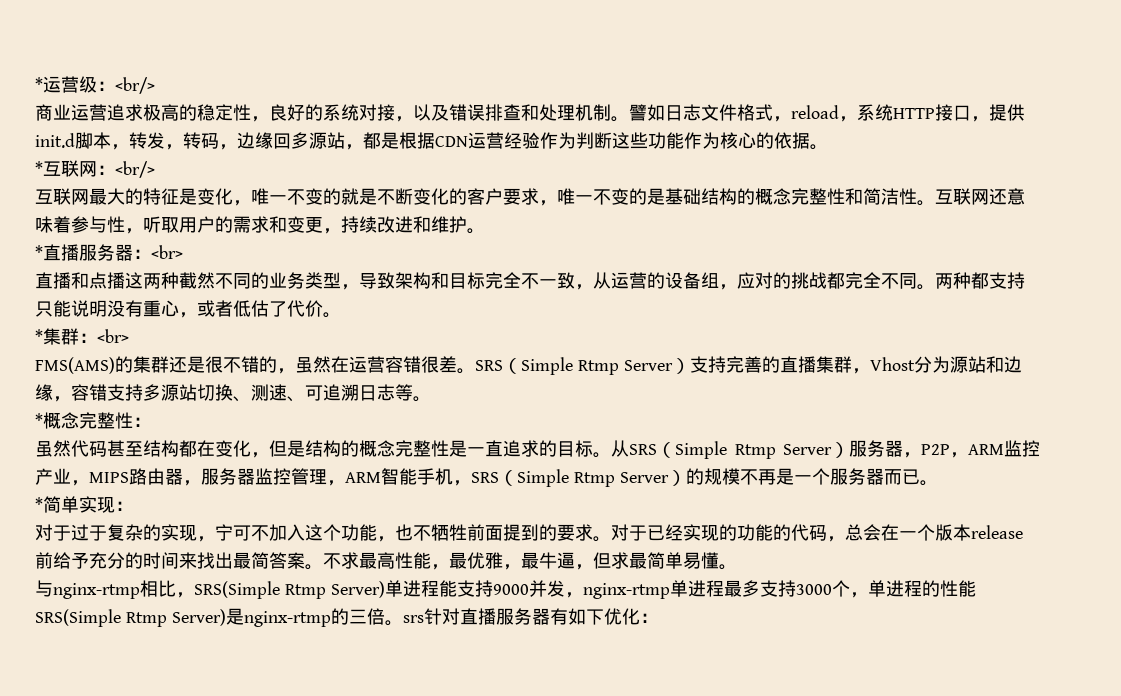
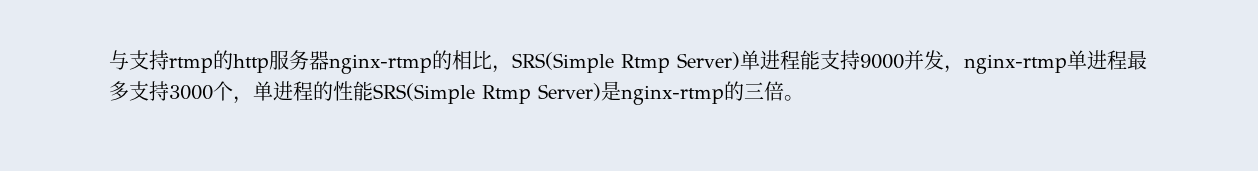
- *运营级：<br/>
- 商业运营追求极高的稳定性，良好的系统对接，以及错误排查和处理机制。譬如日志文件格式，reload，系统HTTP接口，提供init.d脚本，转发，转码，边缘回多源站，都是根据CDN运营经验作为判断这些功能作为核心的依据。
- *互联网：<br/>
- 互联网最大的特征是变化，唯一不变的就是不断变化的客户要求，唯一不变的是基础结构的概念完整性和简洁性。互联网还意味着参与性，听取用户的需求和变更，持续改进和维护。
- *直播服务器：<br>
- 直播和点播这两种截然不同的业务类型，导致架构和目标完全不一致，从运营的设备组，应对的挑战都完全不同。两种都支持只能说明没有重心，或者低估了代价。
- *集群：<br>
- FMS(AMS)的集群还是很不错的，虽然在运营容错很差。SRS（Simple Rtmp Server）支持完善的直播集群，Vhost分为源站和边缘，容错支持多源站切换、测速、可追溯日志等。
- *概念完整性：
- 虽然代码甚至结构都在变化，但是结构的概念完整性是一直追求的目标。从SRS（Simple Rtmp Server）服务器，P2P，ARM监控产业，MIPS路由器，服务器监控管理，ARM智能手机，SRS（Simple Rtmp Server）的规模不再是一个服务器而已。
- *简单实现：
- 对于过于复杂的实现，宁可不加入这个功能，也不牺牲前面提到的要求。对于已经实现的功能的代码，总会在一个版本release前给予充分的时间来找出最简答案。不求最高性能，最优雅，最牛逼，但求最简单易懂。
- 与nginx-rtmp相比，SRS(Simple Rtmp Server)单进程能支持9000并发，nginx-rtmp单进程最多支持3000个，单进程的性能SRS(Simple Rtmp Server)是nginx-rtmp的三倍。srs针对直播服务器有如下优化：
+ 与支持rtmp的http服务器nginx-rtmp的相比，SRS(Simple Rtmp Server)单进程能支持9000并发，nginx-rtmp单进程最多支持3000个，单进程的性能SRS(Simple Rtmp Server)是nginx-rtmp的三倍。

